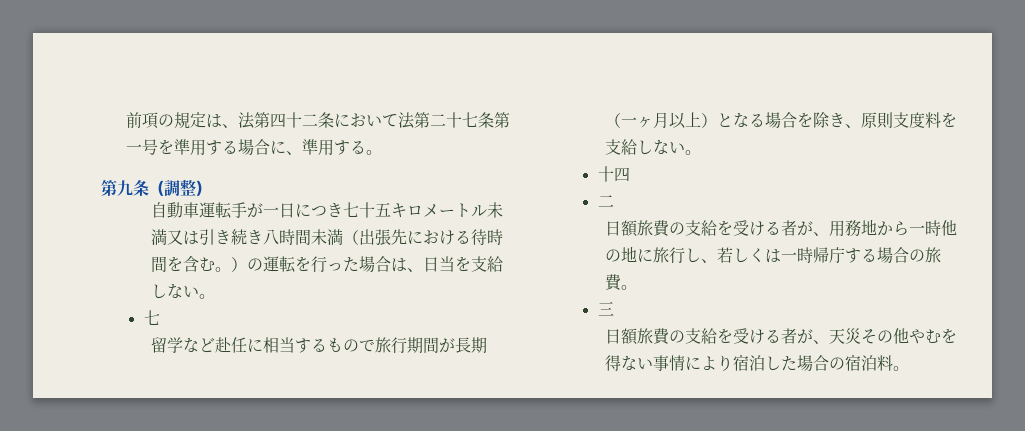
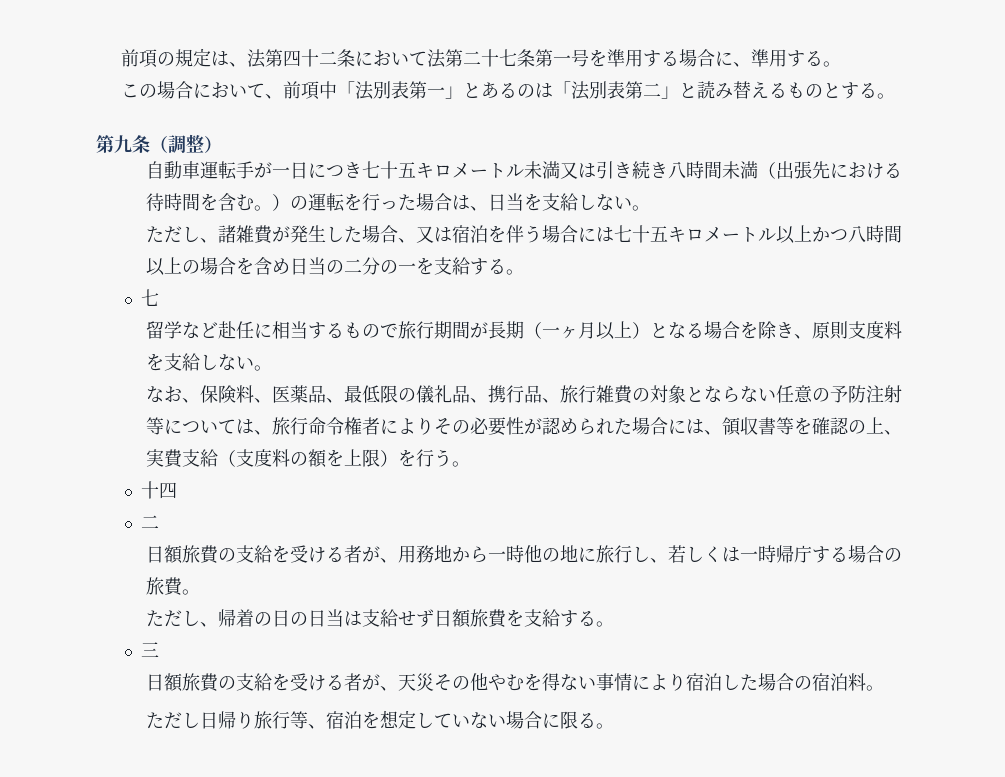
+ この場合において、前項中「法別表第一」とあるのは「法別表第二」と読み替えるものとする。
+ ただし、諸雑費が発生した場合、又は宿泊を伴う場合には七十五キロメートル以上かつ八時間以上の場合を含め日当の二分の一を支給する。
+ なお、保険料、医薬品、最低限の儀礼品、携行品、旅行雑費の対象とならない任意の予防注射等については、旅行命令権者によりその必要性が認められた場合には、領収書等を確認の上、実費支給（支度料の額を上限）を行う。
+ ただし、帰着の日の日当は支給せず日額旅費を支給する。
+ ただし日帰り旅行等、宿泊を想定していない場合に限る。

